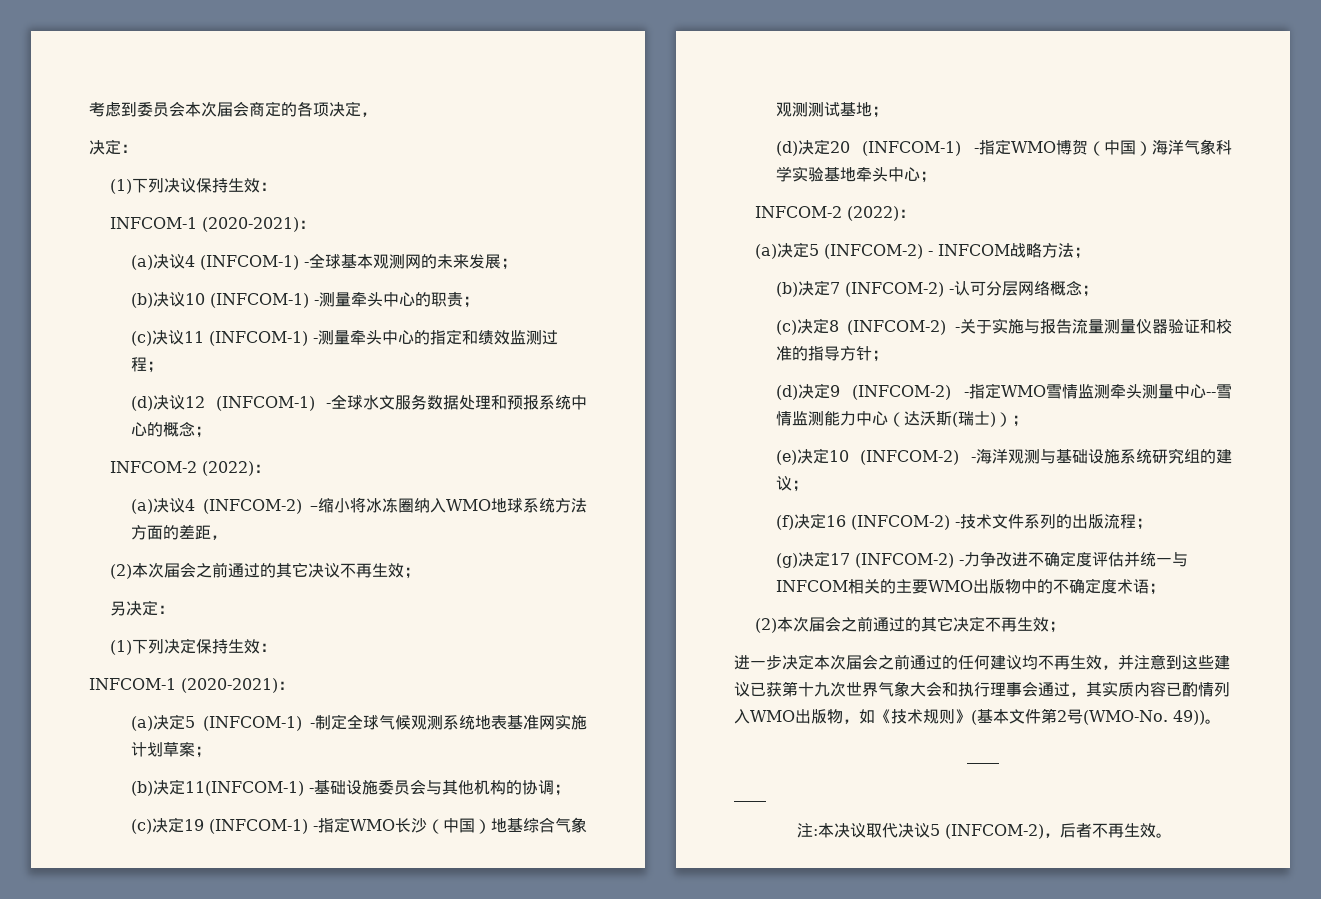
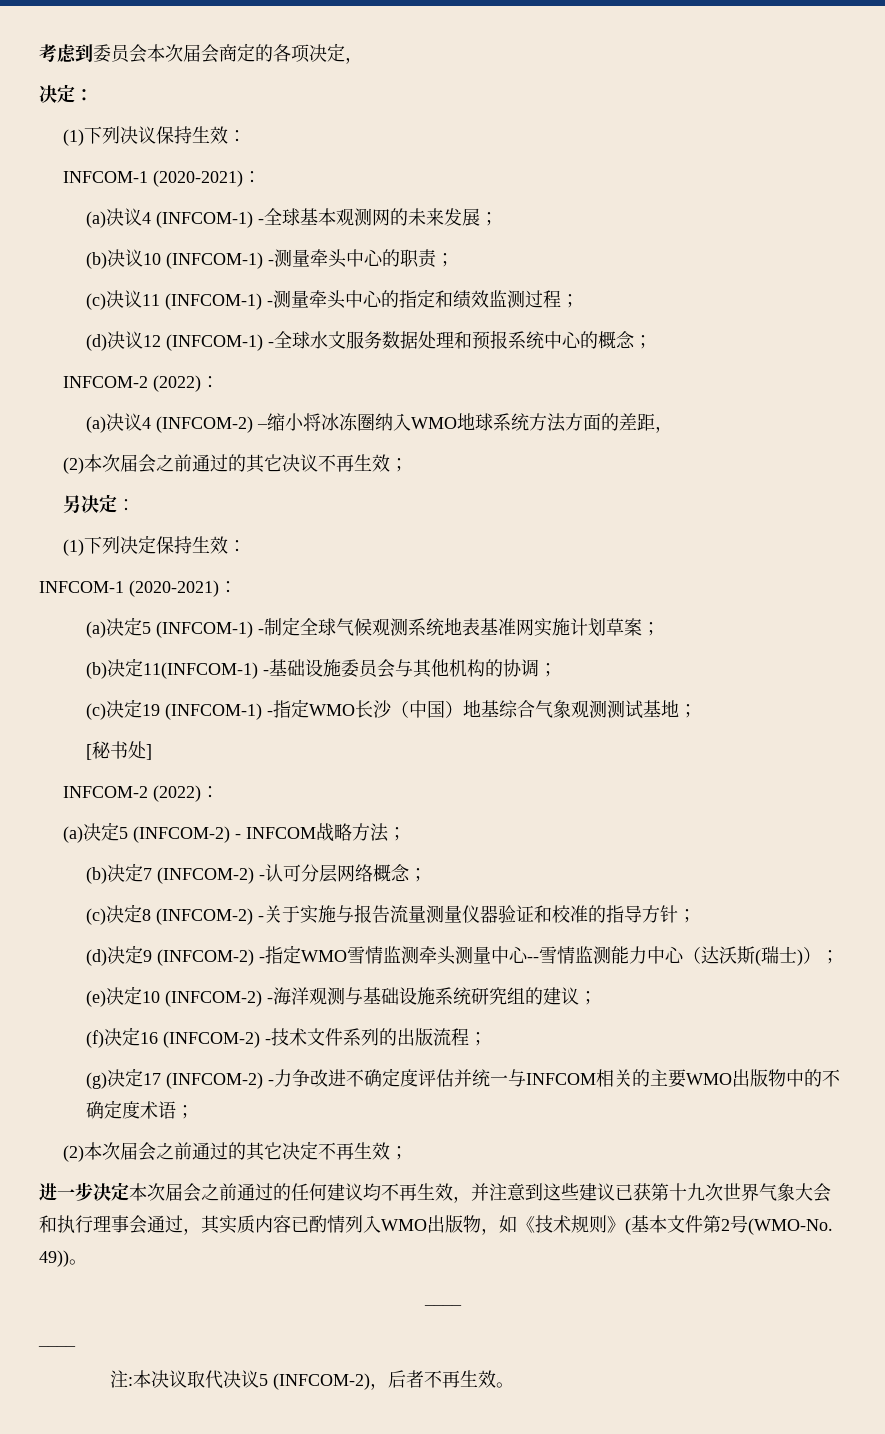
- (d)决定20 (INFCOM-1) -指定WMO博贺（中国）海洋气象科学实验基地牵头中心；
+ [秘书处]

